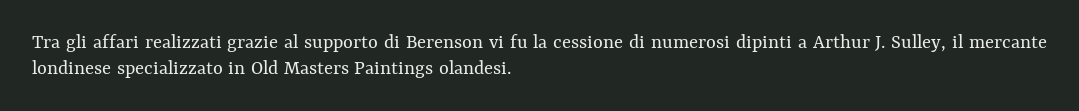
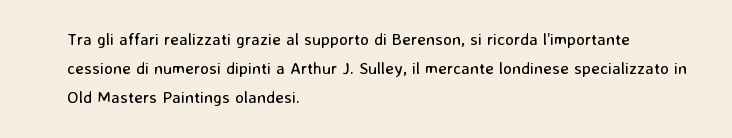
- Tra gli affari realizzati grazie al supporto di Berenson vi fu la cessione di numerosi dipinti a Arthur J. Sulley, il mercante londinese specializzato in Old Masters Paintings olandesi.
+ Tra gli affari realizzati grazie al supporto di Berenson, si ricorda l’importante cessione di numerosi dipinti a Arthur J. Sulley, il mercante londinese specializzato in Old Masters Paintings olandesi.

